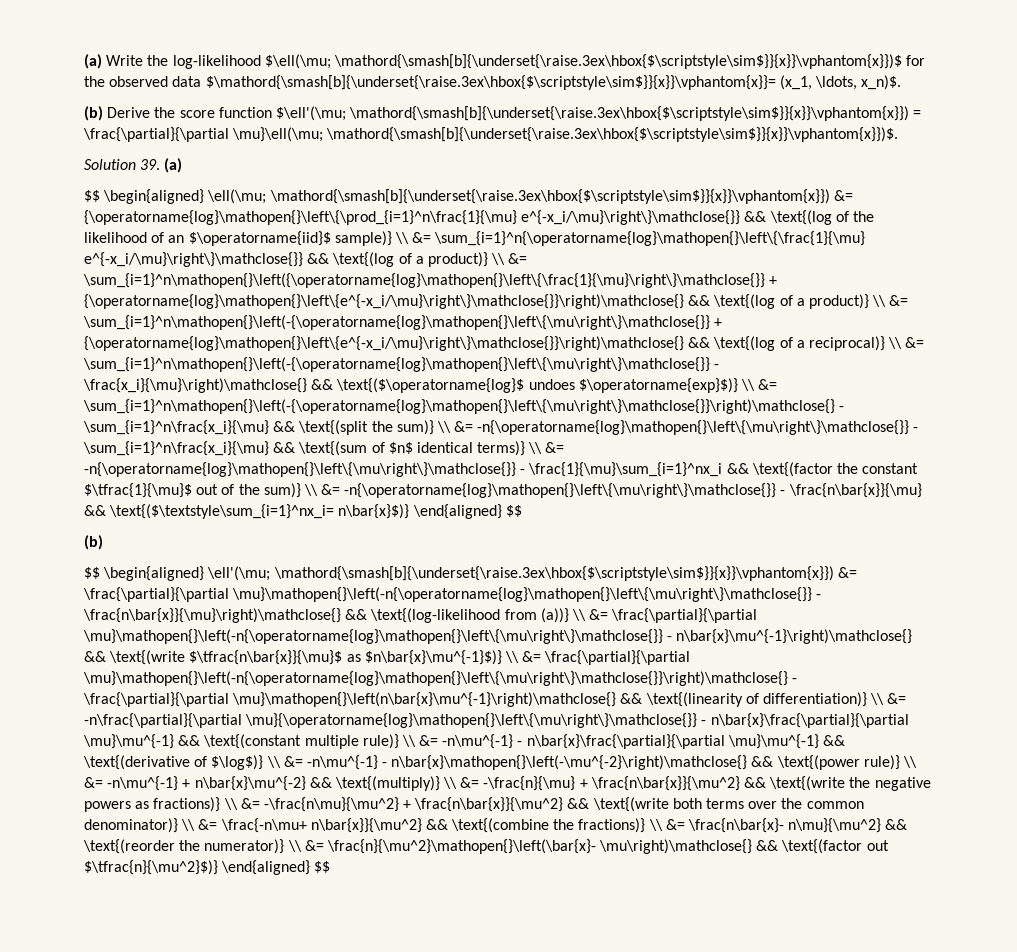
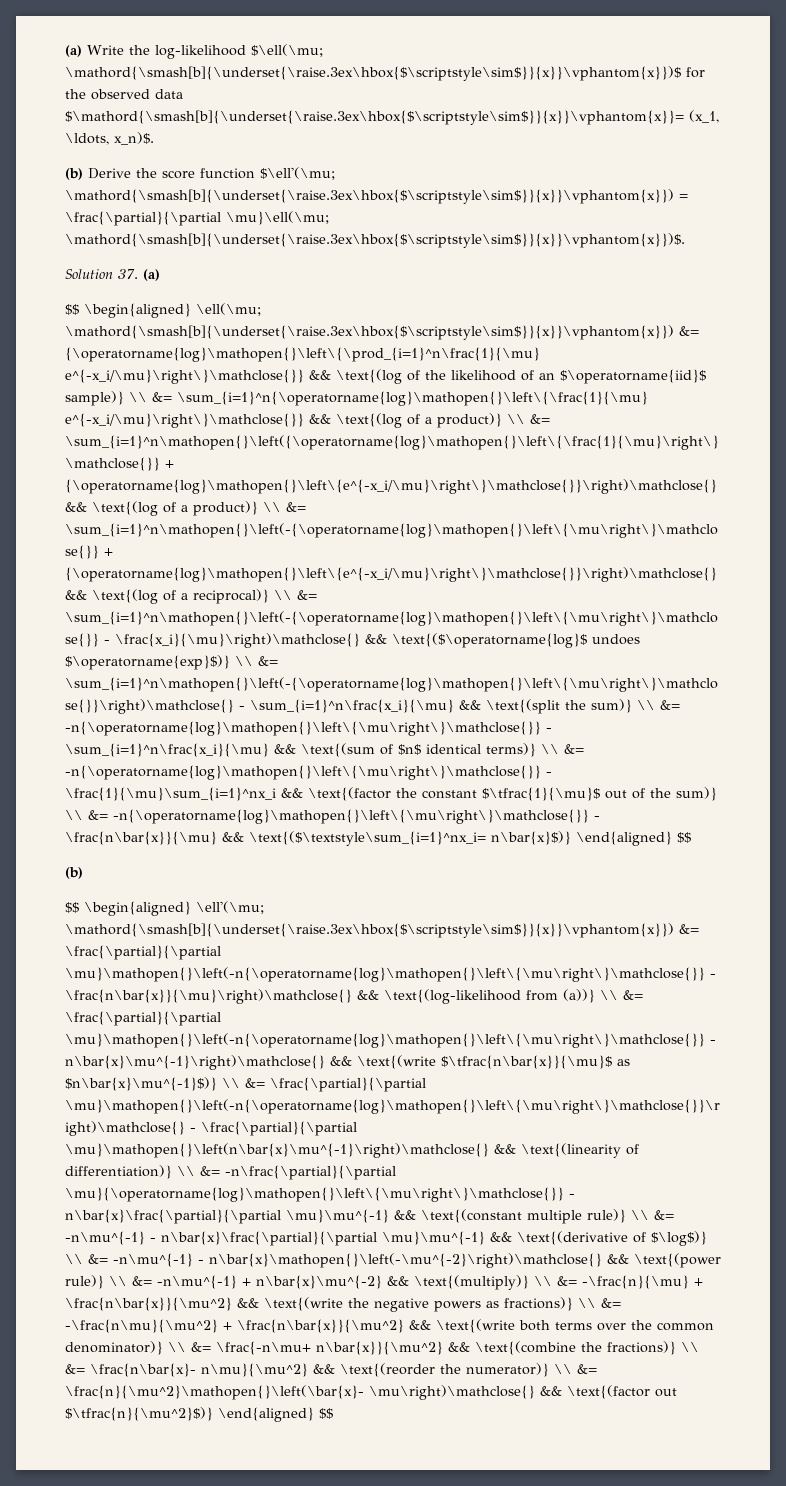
- Solution 39. (a)
+ Solution 37. (a)

